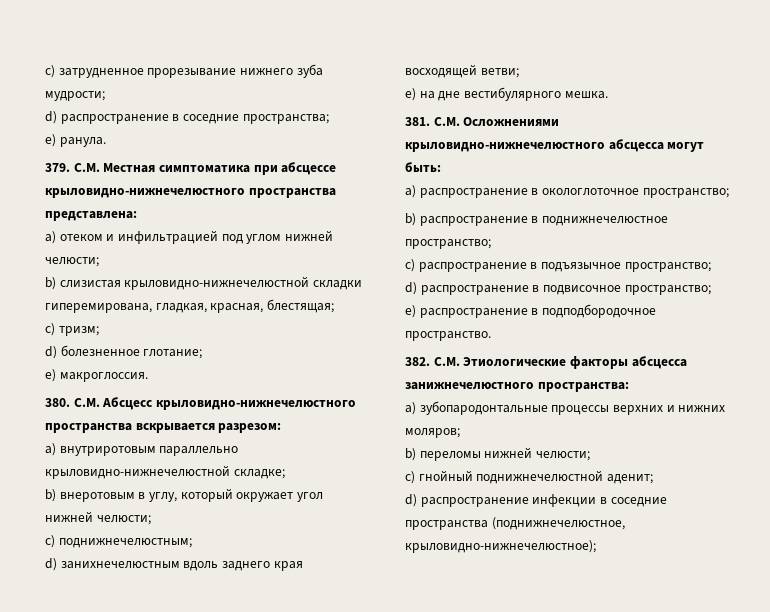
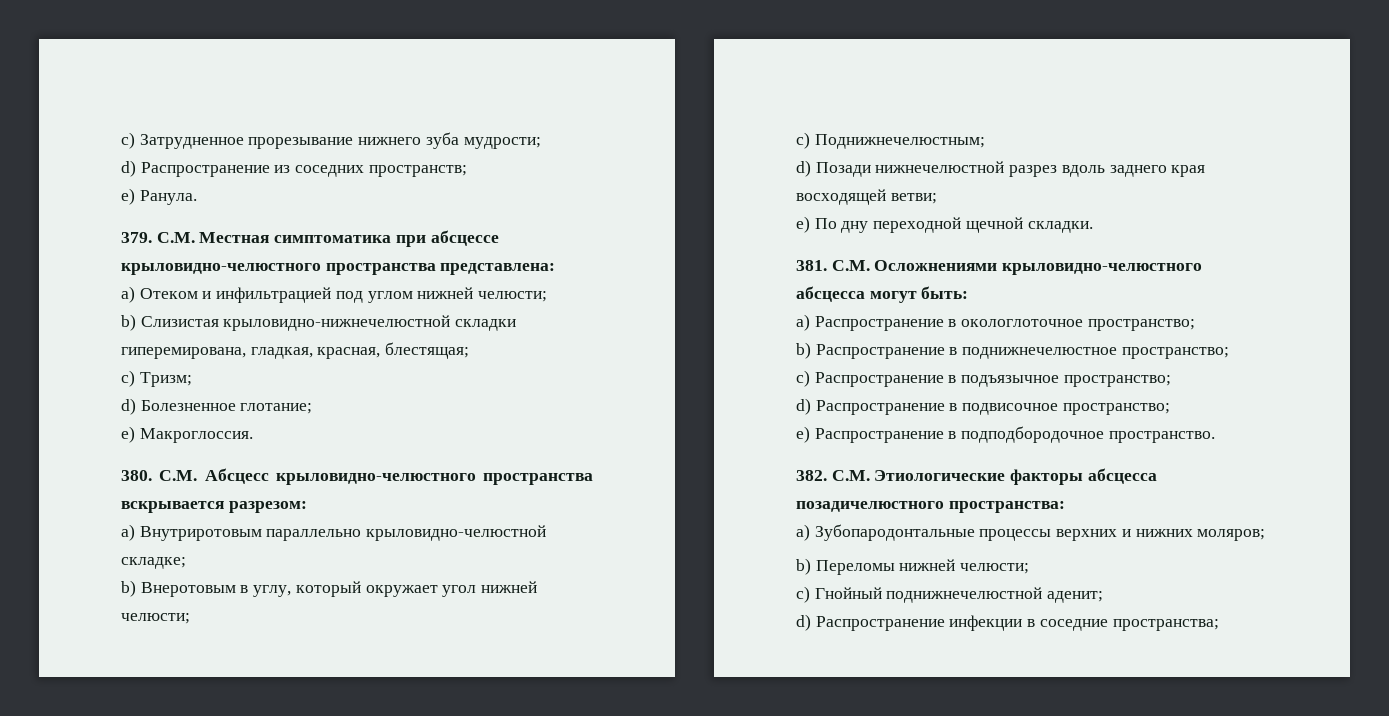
- c) затрудненное прорезывание нижнего зуба мудрости;
+ c) Затрудненное прорезывание нижнего зуба мудрости;
- d) распространение в соседние пространства;
- e) ранула.
+ d) Распространение из соседних пространств;
+ e) Ранула.
- 379. C.M. Местная симптоматика при абсцессе крыловидно-нижнечелюстного пространства представлена:
+ 379. C.M. Местная симптоматика при абсцессе крыловидно-челюстного пространства представлена:
- a) отеком и инфильтрацией под углом нижней челюсти;
+ a) Отеком и инфильтрацией под углом нижней челюсти;
- b) слизистая крыловидно-нижнечелюстной складки гиперемирована, гладкая, красная, блестящая;
+ b) Слизистая крыловидно-нижнечелюстной складки гиперемирована, гладкая, красная, блестящая;
- c) тризм;
- d) болезненное глотание;
+ c) Тризм;
+ d) Болезненное глотание;
- e) макроглоссия.
+ e) Макроглоссия.
- 380. C.M. Абсцесс крыловидно-нижнечелюстного пространства вскрывается разрезом:
+ 380. C.M. Абсцесс крыловидно-челюстного пространства вскрывается разрезом:
- a) внутриротовым параллельно крыловидно-нижнечелюстной складке;
+ a) Внутриротовым параллельно крыловидно-челюстной складке;
- b) внеротовым в углу, который окружает угол нижней челюсти;
+ b) Внеротовым в углу, который окружает угол нижней челюсти;
- c) поднижнечелюстным;
- d) занихнечелюстным вдоль заднего края восходящей ветви;
+ c) Поднижнечелюстным;
+ d) Позади нижнечелюстной разрез вдоль заднего края восходящей ветви;
- e) на дне вестибулярного мешка.
+ e) По дну переходной щечной складки.
- 381. C.M. Осложнениями крыловидно-нижнечелюстного абсцесса могут быть:
+ 381. C.M. Осложнениями крыловидно-челюстного абсцесса могут быть:
- a) распространение в окологлоточное пространство;
+ a) Распространение в окологлоточное пространство;
- b) распространение в поднижнечелюстное пространство;
+ b) Распространение в поднижнечелюстное пространство;
- c) распространение в подъязычное пространство;
+ c) Распространение в подъязычное пространство;
- d) распространение в подвисочное пространство;
+ d) Распространение в подвисочное пространство;
- e) распространение в подподбородочное пространство.
+ e) Распространение в подподбородочное пространство.
- 382. C.M. Этиологические факторы абсцесса занижнечелюстного пространства:
+ 382. C.M. Этиологические факторы абсцесса позадичелюстного пространства:
- a) зубопародонтальные процессы верхних и нижних моляров;
+ a) Зубопародонтальные процессы верхних и нижних моляров;
- b) переломы нижней челюсти;
- c) гнойный поднижнечелюстной аденит;
+ b) Переломы нижней челюсти;
+ c) Гнойный поднижнечелюстной аденит;
- d) распространение инфекции в соседние пространства (поднижнечелюстное, крыловидно-нижнечелюстное);
+ d) Распространение инфекции в соседние пространства;

